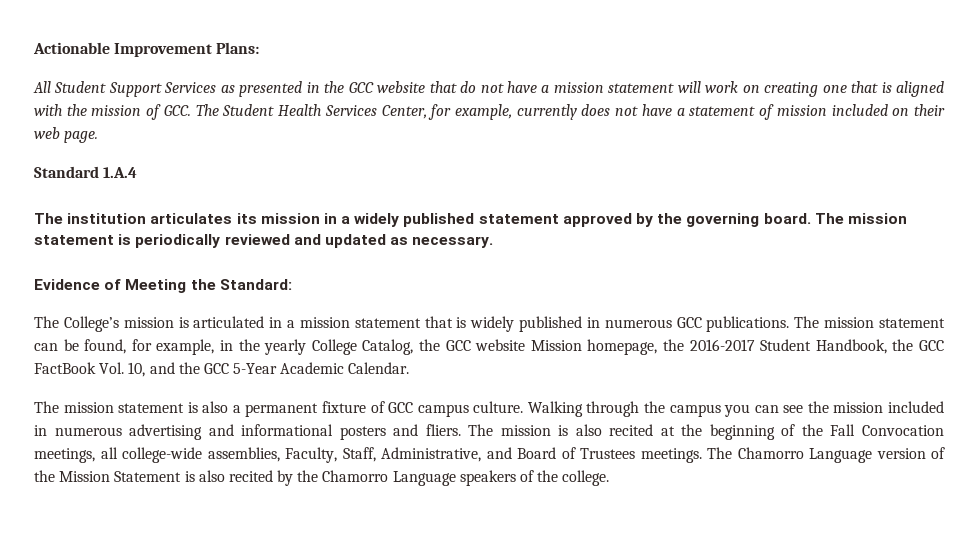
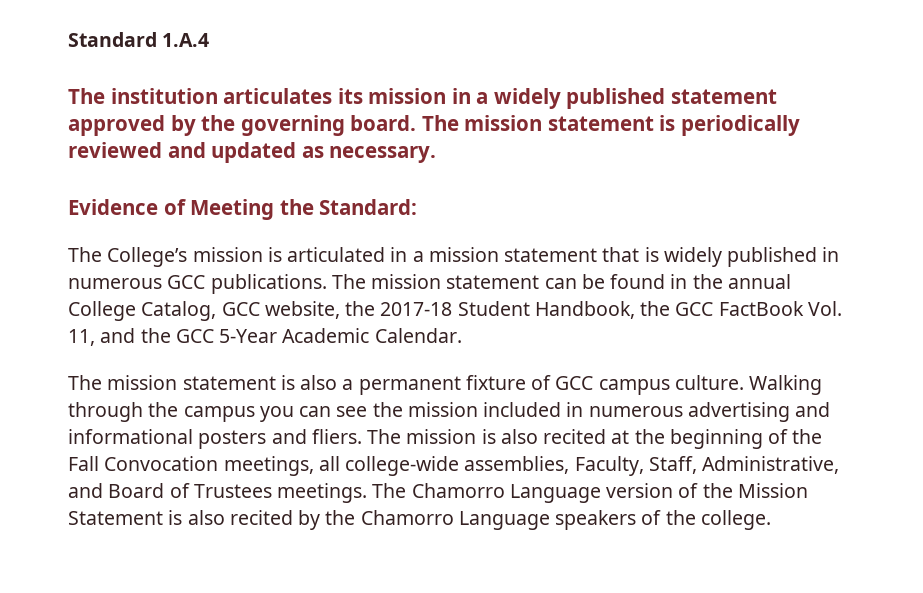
- Actionable Improvement Plans:
- All Student Support Services as presented in the GCC website that do not have a mission statement will work on creating one that is aligned with the mission of GCC. The Student Health Services Center, for example, currently does not have a statement of mission included on their web page.
- The mission statement can be found, for example, in the yearly College Catalog, the GCC website Mission homepage, the 2016-2017 Student Handbook, the GCC FactBook Vol. 10, and the GCC 5-Year Academic Calendar.
+ The mission statement can be found in the annual College Catalog, GCC website, the 2017-18 Student Handbook, the GCC FactBook Vol. 11, and the GCC 5-Year Academic Calendar.

